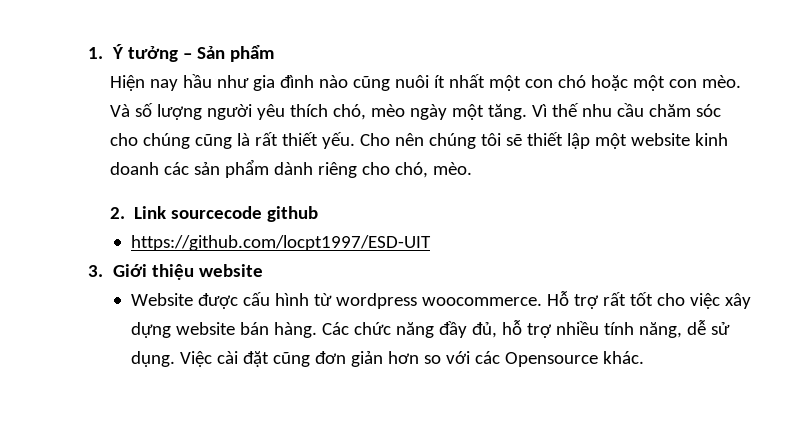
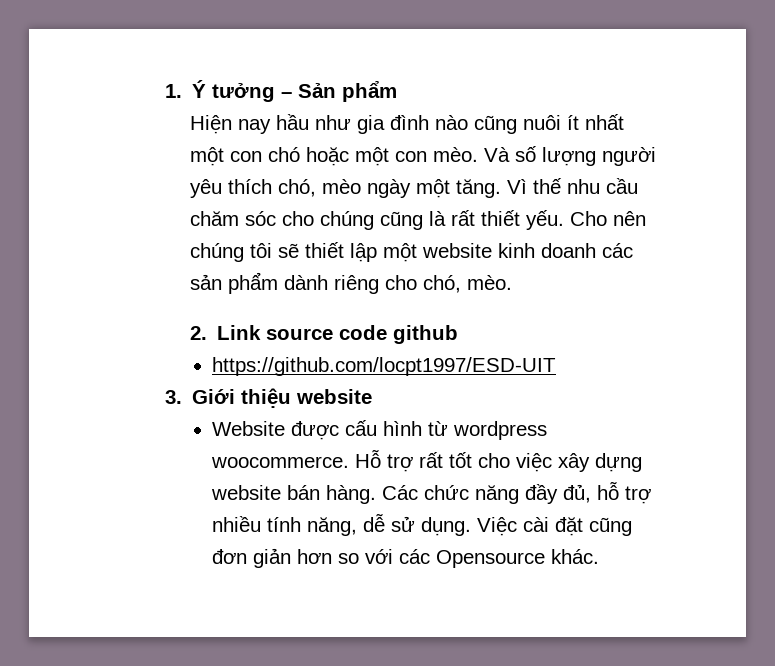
- 2. Link sourcecode github
+ 2. Link source code github

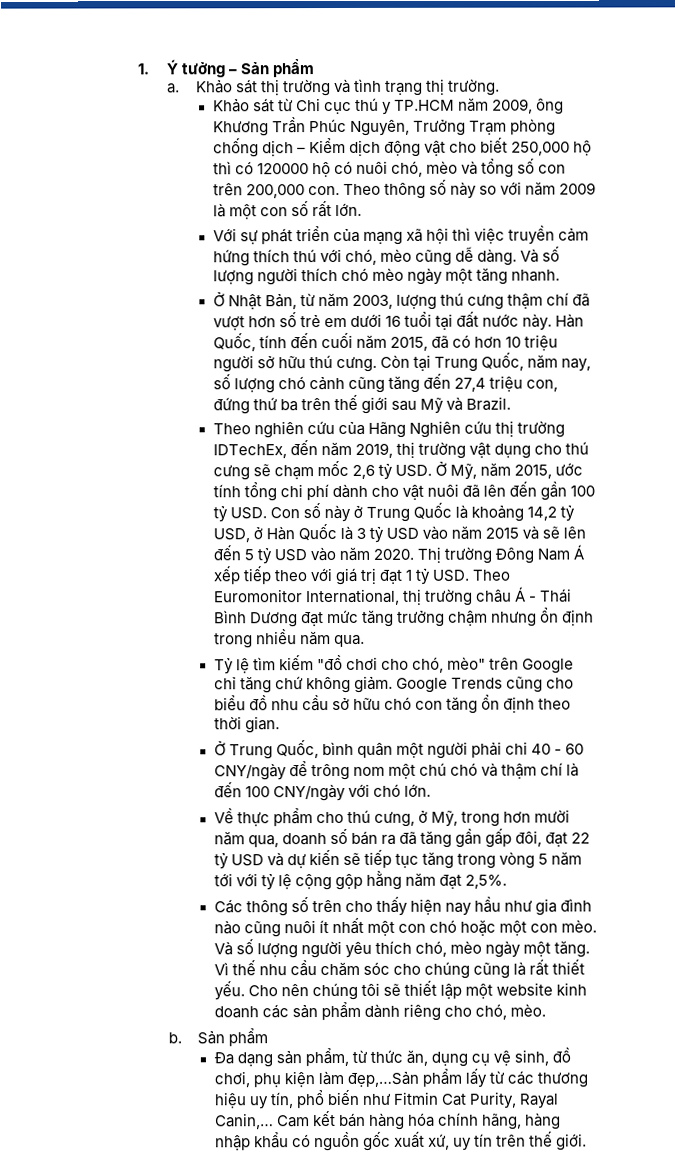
- Hiện nay hầu như gia đình nào cũng nuôi ít nhất một con chó hoặc một con mèo.
+ a. Khảo sát thị trường và tình trạng thị trường.
+ Khảo sát từ Chi cục thú y TP.HCM năm 2009, ông Khương Trần Phúc Nguyên, Trưởng Trạm phòng chống dịch – Kiểm dịch động vật cho biết 250,000 hộ thì có 120000 hộ có nuôi chó, mèo và tổng số con trên 200,000 con. Theo thông số này so với năm 2009 là một con số rất lớn.
+ Với sự phát triển của mạng xã hội thì việc truyền cảm hứng thích thú với chó, mèo cũng dễ dàng. Và số lượng người thích chó mèo ngày một tăng nhanh.
+ Ở Nhật Bản, từ năm 2003, lượng thú cưng thậm chí đã vượt hơn số trẻ em dưới 16 tuổi tại đất nước này. Hàn Quốc, tính đến cuối năm 2015, đã có hơn 10 triệu người sở hữu thú cưng. Còn tại Trung Quốc, năm nay, số lượng chó cảnh cũng tăng đến 27,4 triệu con, đứng thứ ba trên thế giới sau Mỹ và Brazil.
+ Theo nghiên cứu của Hãng Nghiên cứu thị trường IDTechEx, đến năm 2019, thị trường vật dụng cho thú cưng sẽ chạm mốc 2,6 tỷ USD. Ở Mỹ, năm 2015, ước tính tổng chi phí dành cho vật nuôi đã lên đến gần 100 tỷ USD. Con số này ở Trung Quốc là khoảng 14,2 tỷ USD, ở Hàn Quốc là 3 tỷ USD vào năm 2015 và sẽ lên đến 5 tỷ USD vào năm 2020. Thị trường Đông Nam Á xếp tiếp theo với giá trị đạt 1 tỷ USD. Theo Euromonitor International, thị trường châu Á - Thái Bình Dương đạt mức tăng trưởng chậm nhưng ổn định trong nhiều năm qua.
+ Tỷ lệ tìm kiếm "đồ chơi cho chó, mèo" trên Google chỉ tăng chứ không giảm. Google Trends cũng cho biểu đồ nhu cầu sở hữu chó con tăng ổn định theo thời gian.
+ Ở Trung Quốc, bình quân một người phải chi 40 - 60 CNY/ngày để trông nom một chú chó và thậm chí là đến 100 CNY/ngày với chó lớn.
+ Về thực phẩm cho thú cưng, ở Mỹ, trong hơn mười năm qua, doanh số bán ra đã tăng gần gấp đôi, đạt 22 tỷ USD và dự kiến sẽ tiếp tục tăng trong vòng 5 năm tới với tỷ lệ cộng gộp hằng năm đạt 2,5%.
+ Các thông số trên cho thấy hiện nay hầu như gia đình nào cũng nuôi ít nhất một con chó hoặc một con mèo.
- 2. Link source code github
- https://github.com/locpt1997/ESD-UIT
- 3. Giới thiệu website
- Website được cấu hình từ wordpress woocommerce. Hỗ trợ rất tốt cho việc xây dựng website bán hàng. Các chức năng đầy đủ, hỗ trợ nhiều tính năng, dễ sử dụng. Việc cài đặt cũng đơn giản hơn so với các Opensource khác.
+ b. Sản phẩm
+ Đa dạng sản phẩm, từ thức ăn, dụng cụ vệ sinh, đồ chơi, phụ kiện làm đẹp,…Sản phẩm lấy từ các thương hiệu uy tín, phổ biến như Fitmin Cat Purity, Rayal Canin,… Cam kết bán hàng hóa chính hãng, hàng nhập khẩu có nguồn gốc xuất xứ, uy tín trên thế giới.

